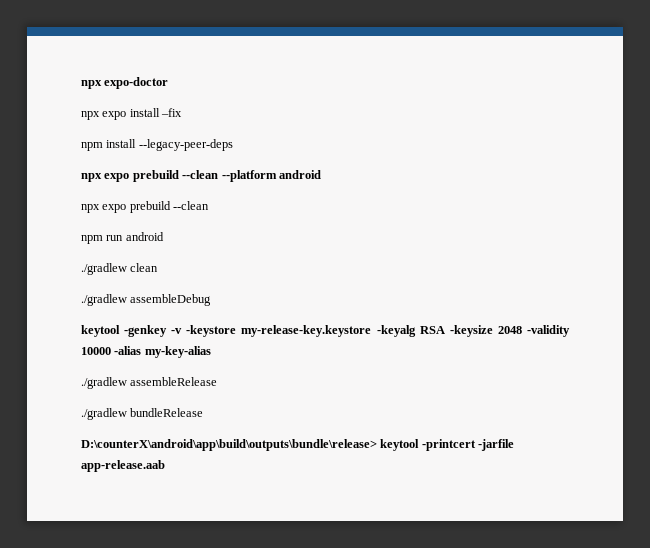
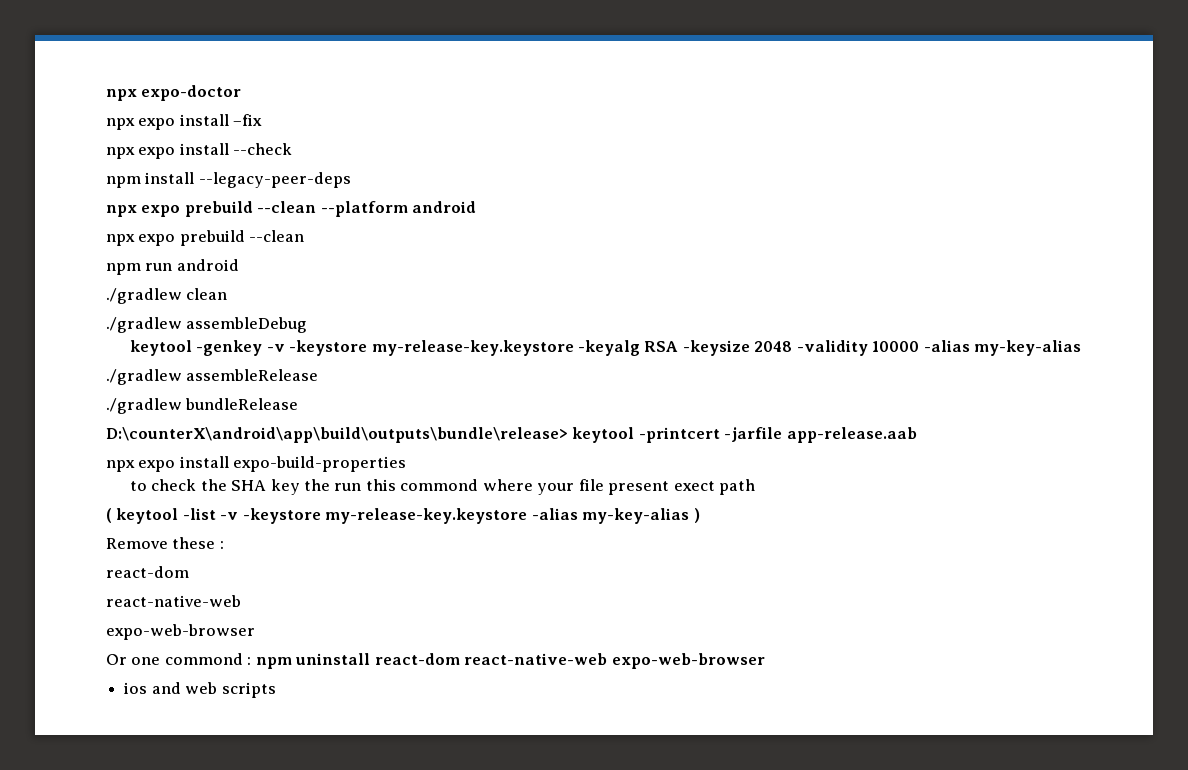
+ npx expo install --check
+ npx expo install expo-build-properties
+ to check the SHA key the run this commond where your file present exect path
+ ( keytool -list -v -keystore my-release-key.keystore -alias my-key-alias )
+ Remove these :
+ react-dom
+ react-native-web
+ expo-web-browser
+ Or one commond : npm uninstall react-dom react-native-web expo-web-browser
+ ios and web scripts

